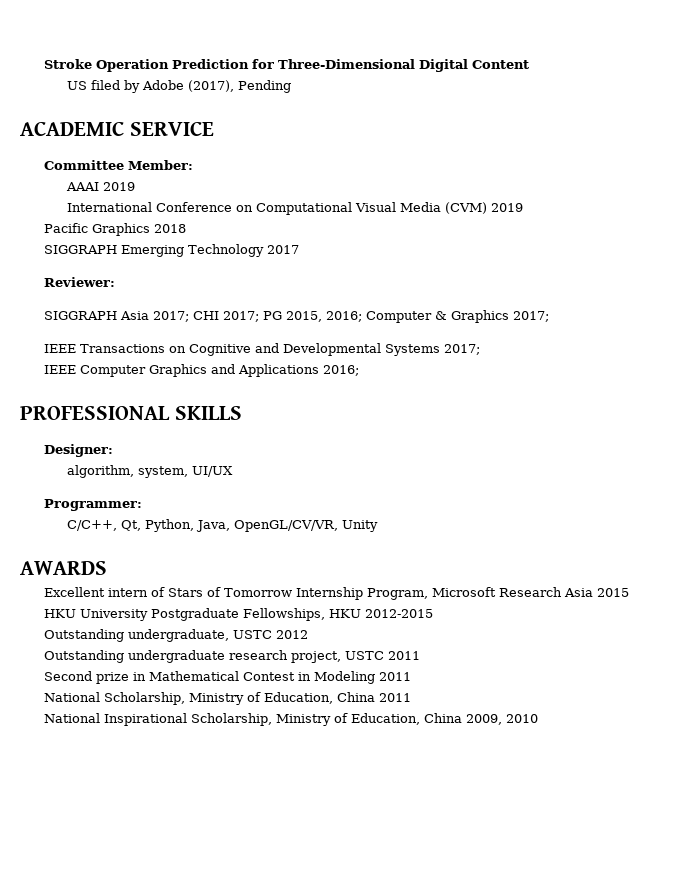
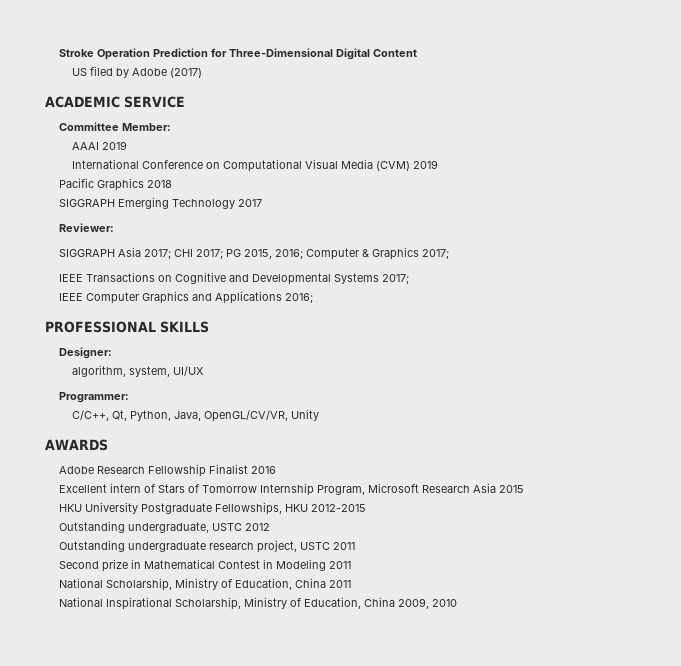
- US filed by Adobe (2017), Pending
+ US filed by Adobe (2017)
+ Adobe Research Fellowship Finalist 2016

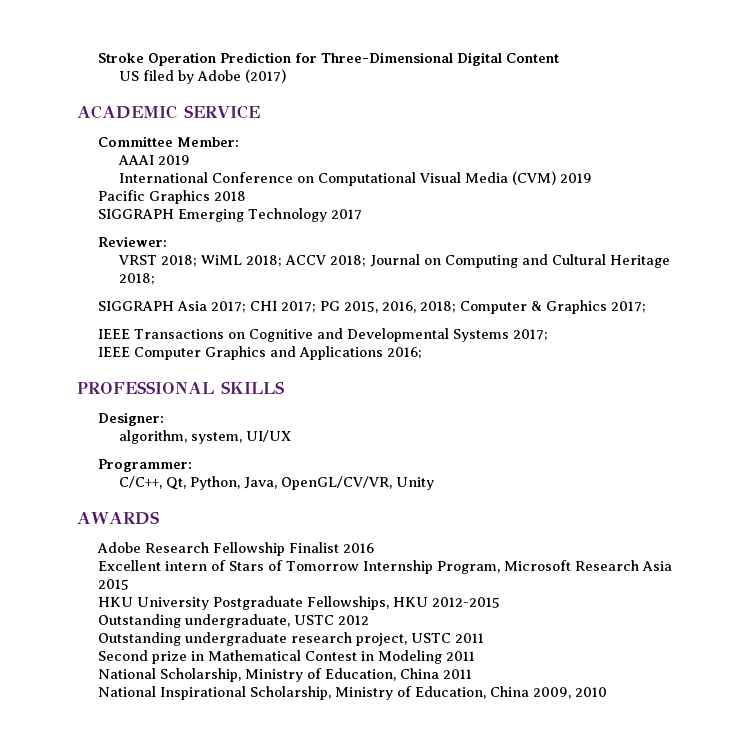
+ VRST 2018; WiML 2018; ACCV 2018; Journal on Computing and Cultural Heritage 2018;
- SIGGRAPH Asia 2017; CHI 2017; PG 2015, 2016; Computer & Graphics 2017;
+ SIGGRAPH Asia 2017; CHI 2017; PG 2015, 2016, 2018; Computer & Graphics 2017;

